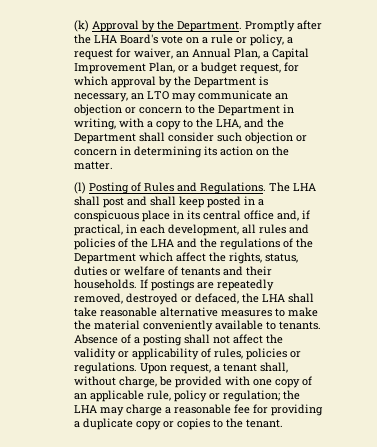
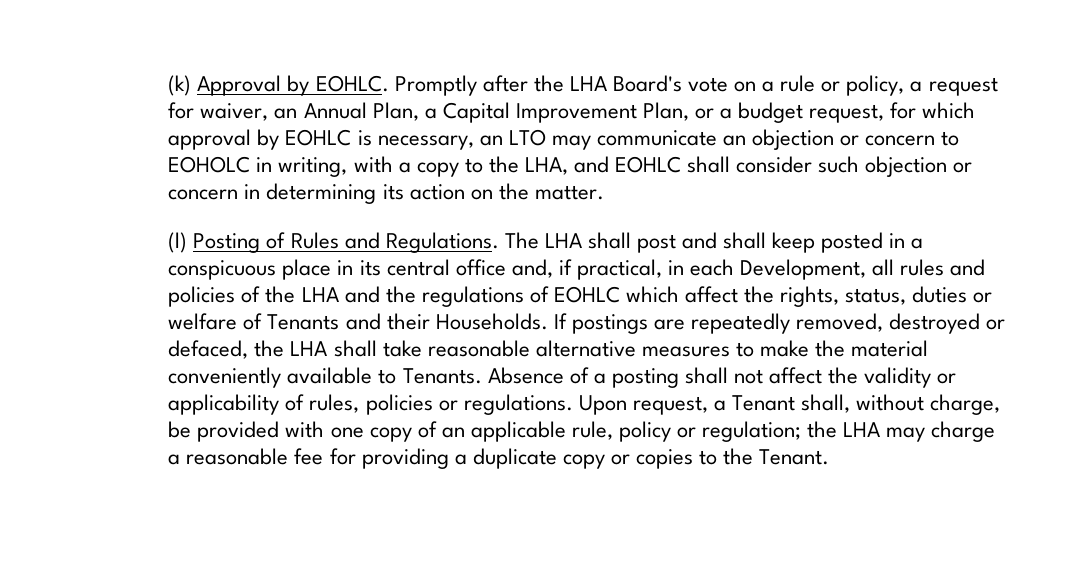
- (k) Approval by the Department.
+ (k) Approval by EOHLC.
- Promptly after the LHA Board's vote on a rule or policy, a request for waiver, an Annual Plan, a Capital Improvement Plan, or a budget request, for which approval by the Department is necessary, an LTO may communicate an objection or concern to the Department in writing, with a copy to the LHA, and the Department shall consider such objection or concern in determining its action on the matter.
+ Promptly after the LHA Board's vote on a rule or policy, a request for waiver, an Annual Plan, a Capital Improvement Plan, or a budget request, for which approval by EOHLC is necessary, an LTO may communicate an objection or concern to EOHOLC in writing, with a copy to the LHA, and EOHLC shall consider such objection or concern in determining its action on the matter.
- The LHA shall post and shall keep posted in a conspicuous place in its central office and, if practical, in each development, all rules and policies of the LHA and the regulations of the Department which affect the rights, status, duties or welfare of tenants and their households.
+ The LHA shall post and shall keep posted in a conspicuous place in its central office and, if practical, in each Development, all rules and policies of the LHA and the regulations of EOHLC which affect the rights, status, duties or welfare of Tenants and their Households.
- If postings are repeatedly removed, destroyed or defaced, the LHA shall take reasonable alternative measures to make the material conveniently available to tenants.
+ If postings are repeatedly removed, destroyed or defaced, the LHA shall take reasonable alternative measures to make the material conveniently available to Tenants.
- Upon request, a tenant shall, without charge, be provided with one copy of an applicable rule, policy or regulation; the LHA may charge a reasonable fee for providing a duplicate copy or copies to the tenant.
+ Upon request, a Tenant shall, without charge, be provided with one copy of an applicable rule, policy or regulation; the LHA may charge a reasonable fee for providing a duplicate copy or copies to the Tenant.

